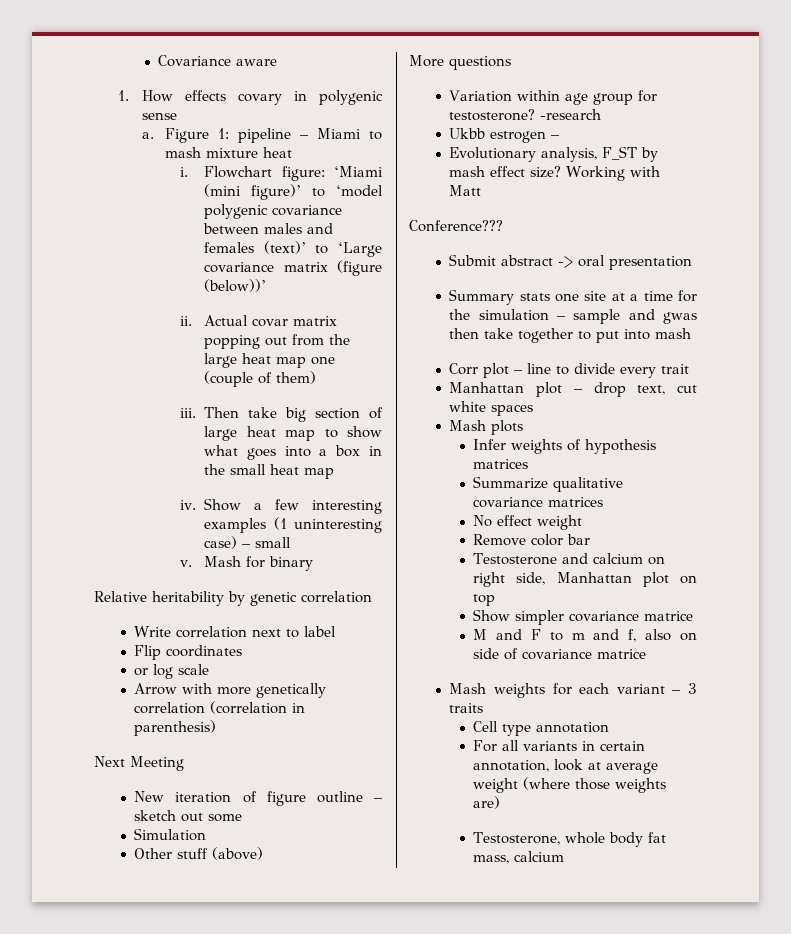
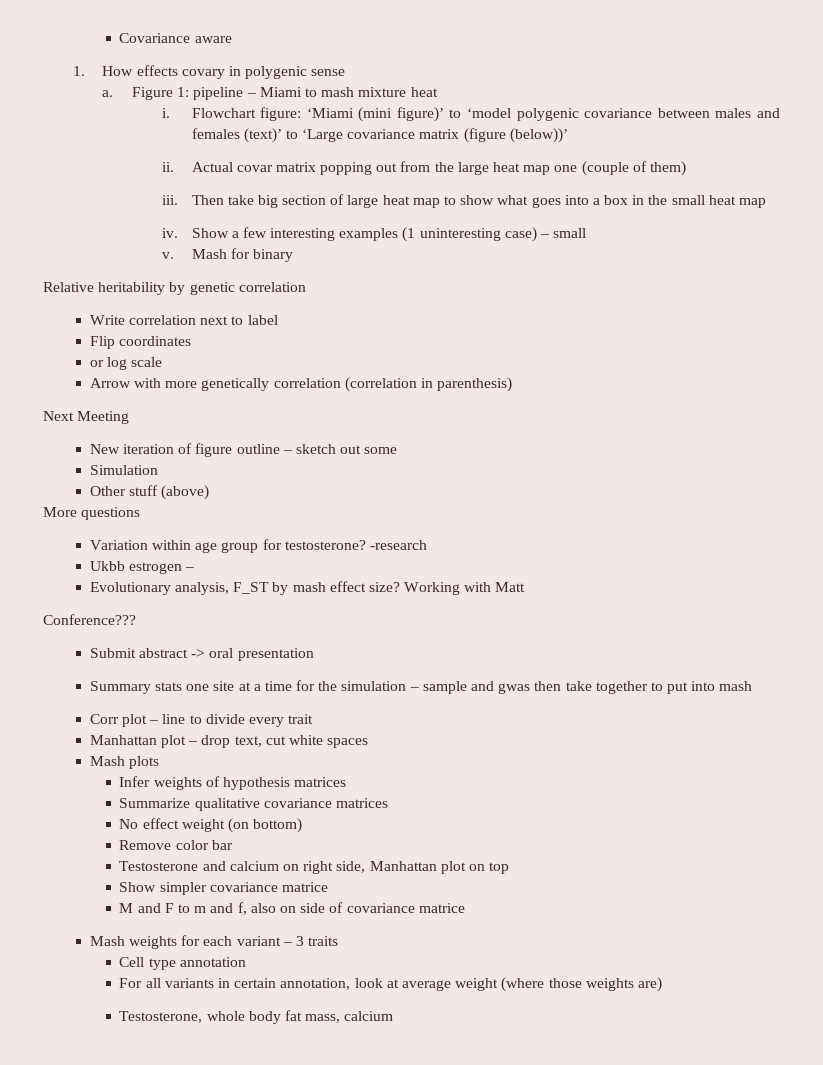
- No effect weight
+ No effect weight (on bottom)

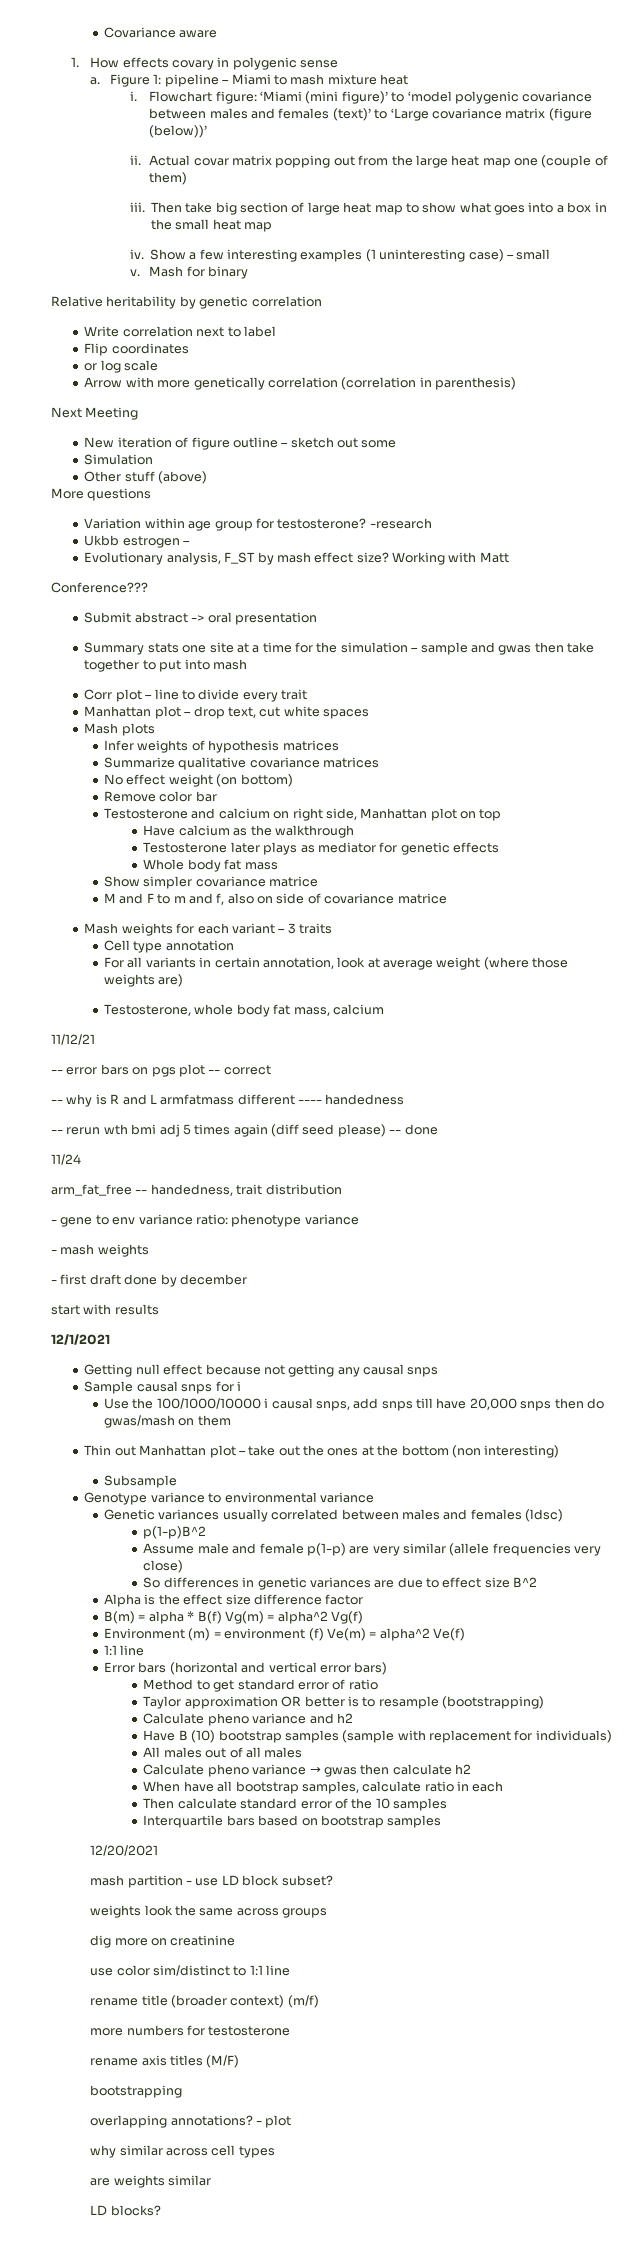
+ Have calcium as the walkthrough
+ Testosterone later plays as mediator for genetic effects
+ Whole body fat mass
+ 11/12/21
+ -- error bars on pgs plot -- correct
+ -- why is R and L armfatmass different ---- handedness
+ -- rerun wth bmi adj 5 times again (diff seed please) -- done
+ 11/24
+ arm_fat_free -- handedness, trait distribution
+ - gene to env variance ratio: phenotype variance
+ - mash weights
+ - first draft done by december
+ start with results
+ 12/1/2021
+ Getting null effect because not getting any causal snps
+ Sample causal snps for i
+ Use the 100/1000/10000 i causal snps, add snps till have 20,000 snps then do gwas/mash on them
+ Thin out Manhattan plot – take out the ones at the bottom (non interesting)
+ Subsample
+ Genotype variance to environmental variance
+ Genetic variances usually correlated between males and females (ldsc)
+ p(1-p)B^2
+ Assume male and female p(1-p) are very similar (allele frequencies very close)
+ So differences in genetic variances are due to effect size B^2
+ Alpha is the effect size difference factor
+ B(m) = alpha * B(f) Vg(m) = alpha^2 Vg(f)
+ Environment (m) = environment (f) Ve(m) = alpha^2 Ve(f)
+ 1:1 line
+ Error bars (horizontal and vertical error bars)
+ Method to get standard error of ratio
+ Taylor approximation OR better is to resample (bootstrapping)
+ Calculate pheno variance and h2
+ Have B (10) bootstrap samples (sample with replacement for individuals)
+ All males out of all males
+ Calculate pheno variance → gwas then calculate h2
+ When have all bootstrap samples, calculate ratio in each
+ Then calculate standard error of the 10 samples
+ Interquartile bars based on bootstrap samples
+ 12/20/2021
+ mash partition - use LD block subset?
+ weights look the same across groups
+ dig more on creatinine
+ use color sim/distinct to 1:1 line
+ rename title (broader context) (m/f)
+ more numbers for testosterone
+ rename axis titles (M/F)
+ bootstrapping
+ overlapping annotations? - plot
+ why similar across cell types
+ are weights similar
+ LD blocks?

